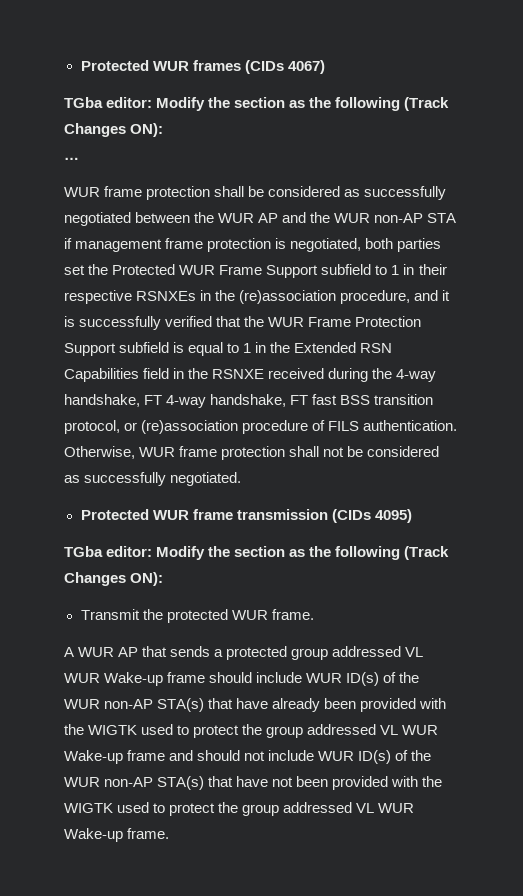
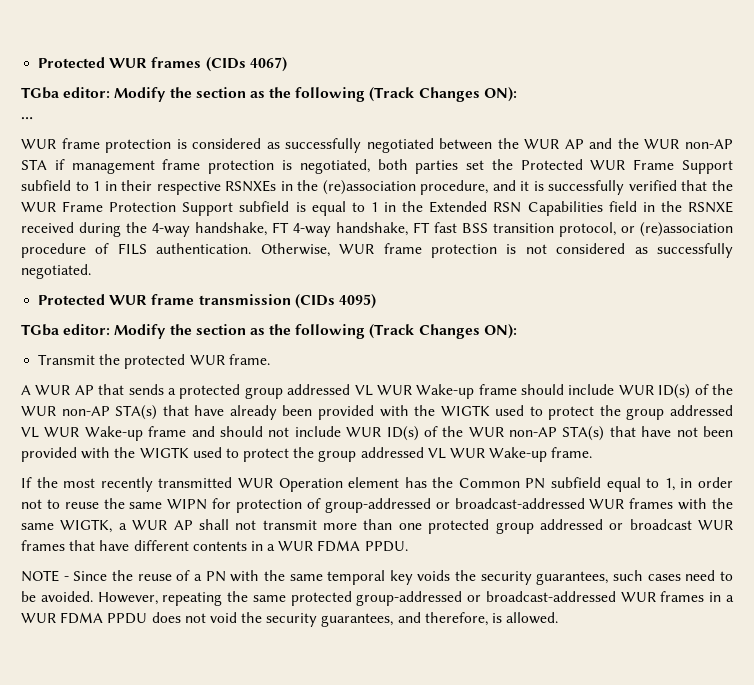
- WUR frame protection shall be considered as successfully negotiated between the WUR AP and the WUR non-AP STA if management frame protection is negotiated, both parties set the Protected WUR Frame Support subfield to 1 in their respective RSNXEs in the (re)association procedure, and it is successfully verified that the WUR Frame Protection Support subfield is equal to 1 in the Extended RSN Capabilities field in the RSNXE received during the 4-way handshake, FT 4-way handshake, FT fast BSS transition protocol, or (re)association procedure of FILS authentication.
+ WUR frame protection is considered as successfully negotiated between the WUR AP and the WUR non-AP STA if management frame protection is negotiated, both parties set the Protected WUR Frame Support subfield to 1 in their respective RSNXEs in the (re)association procedure, and it is successfully verified that the WUR Frame Protection Support subfield is equal to 1 in the Extended RSN Capabilities field in the RSNXE received during the 4-way handshake, FT 4-way handshake, FT fast BSS transition protocol, or (re)association procedure of FILS authentication.
- Otherwise, WUR frame protection shall not be considered as successfully negotiated.
+ Otherwise, WUR frame protection is not considered as successfully negotiated.
+ If the most recently transmitted WUR Operation element has the Common PN subfield equal to 1, in order not to reuse the same WIPN for protection of group-addressed or broadcast-addressed WUR frames with the same WIGTK, a WUR AP shall not transmit more than one protected group addressed or broadcast WUR frames that have different contents in a WUR FDMA PPDU.
+ NOTE - Since the reuse of a PN with the same temporal key voids the security guarantees, such cases need to be avoided. However, repeating the same protected group-addressed or broadcast-addressed WUR frames in a WUR FDMA PPDU does not void the security guarantees, and therefore, is allowed.

